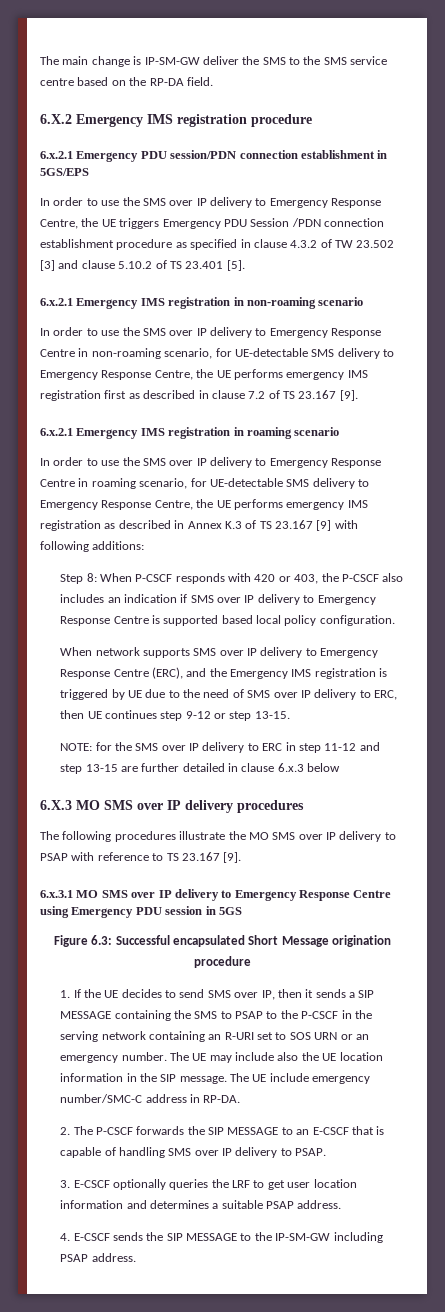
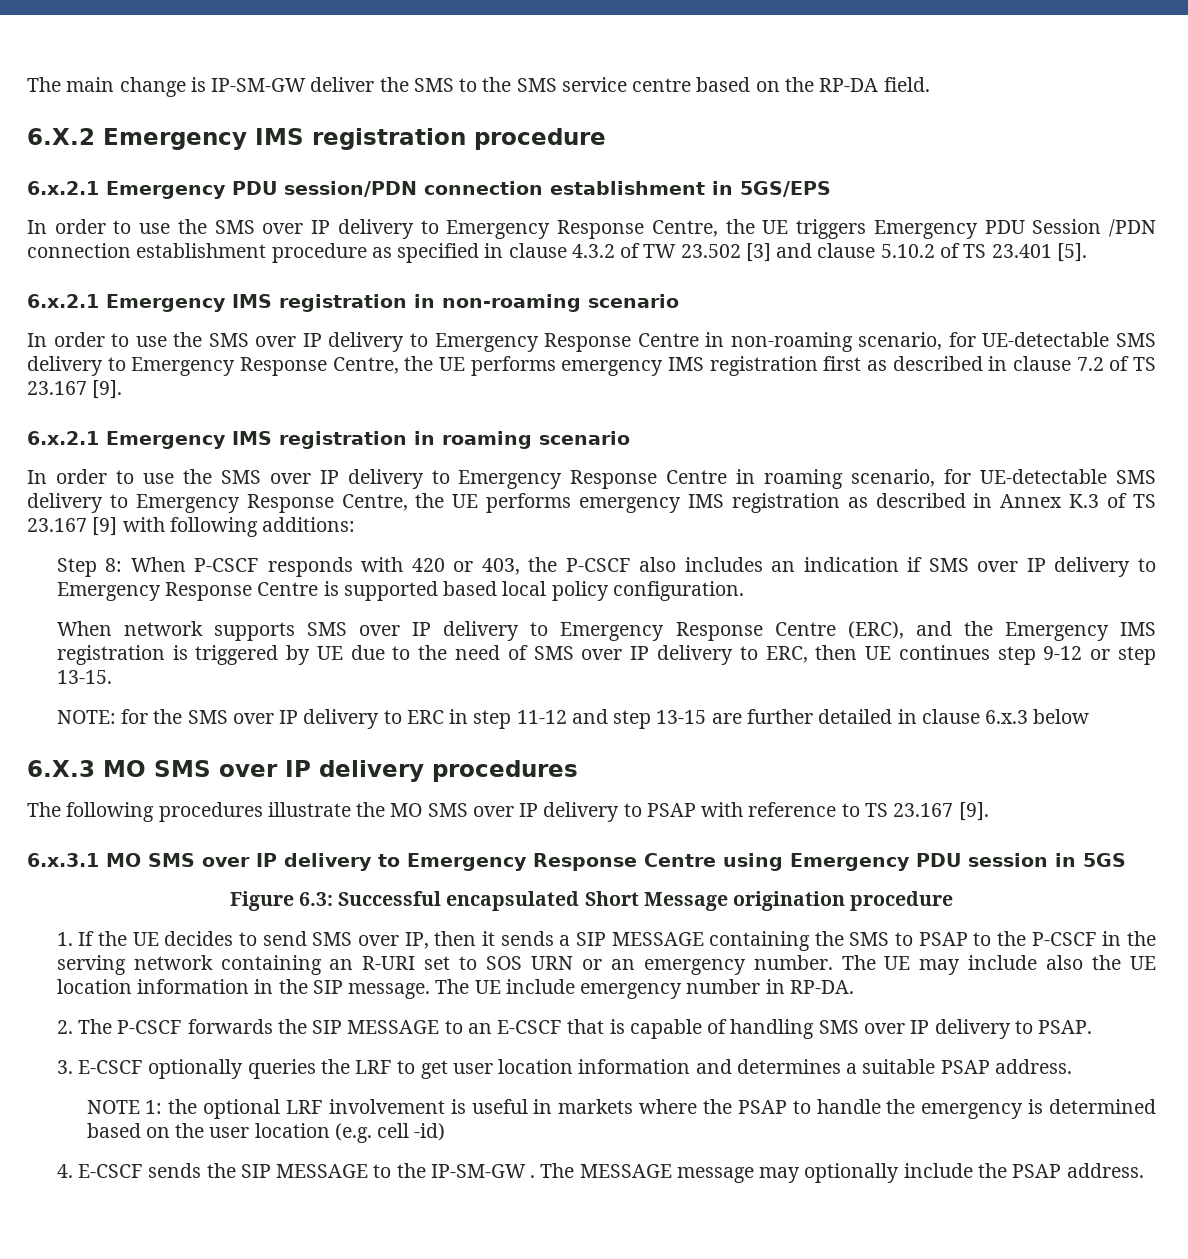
- The UE include emergency number/SMC-C address in RP-DA.
+ The UE include emergency number in RP-DA.
+ NOTE 1: the optional LRF involvement is useful in markets where the PSAP to handle the emergency is determined based on the user location (e.g. cell -id)
- 4. E-CSCF sends the SIP MESSAGE to the IP-SM-GW including PSAP address.
+ 4. E-CSCF sends the SIP MESSAGE to the IP-SM-GW . The MESSAGE message may optionally include the PSAP address.

